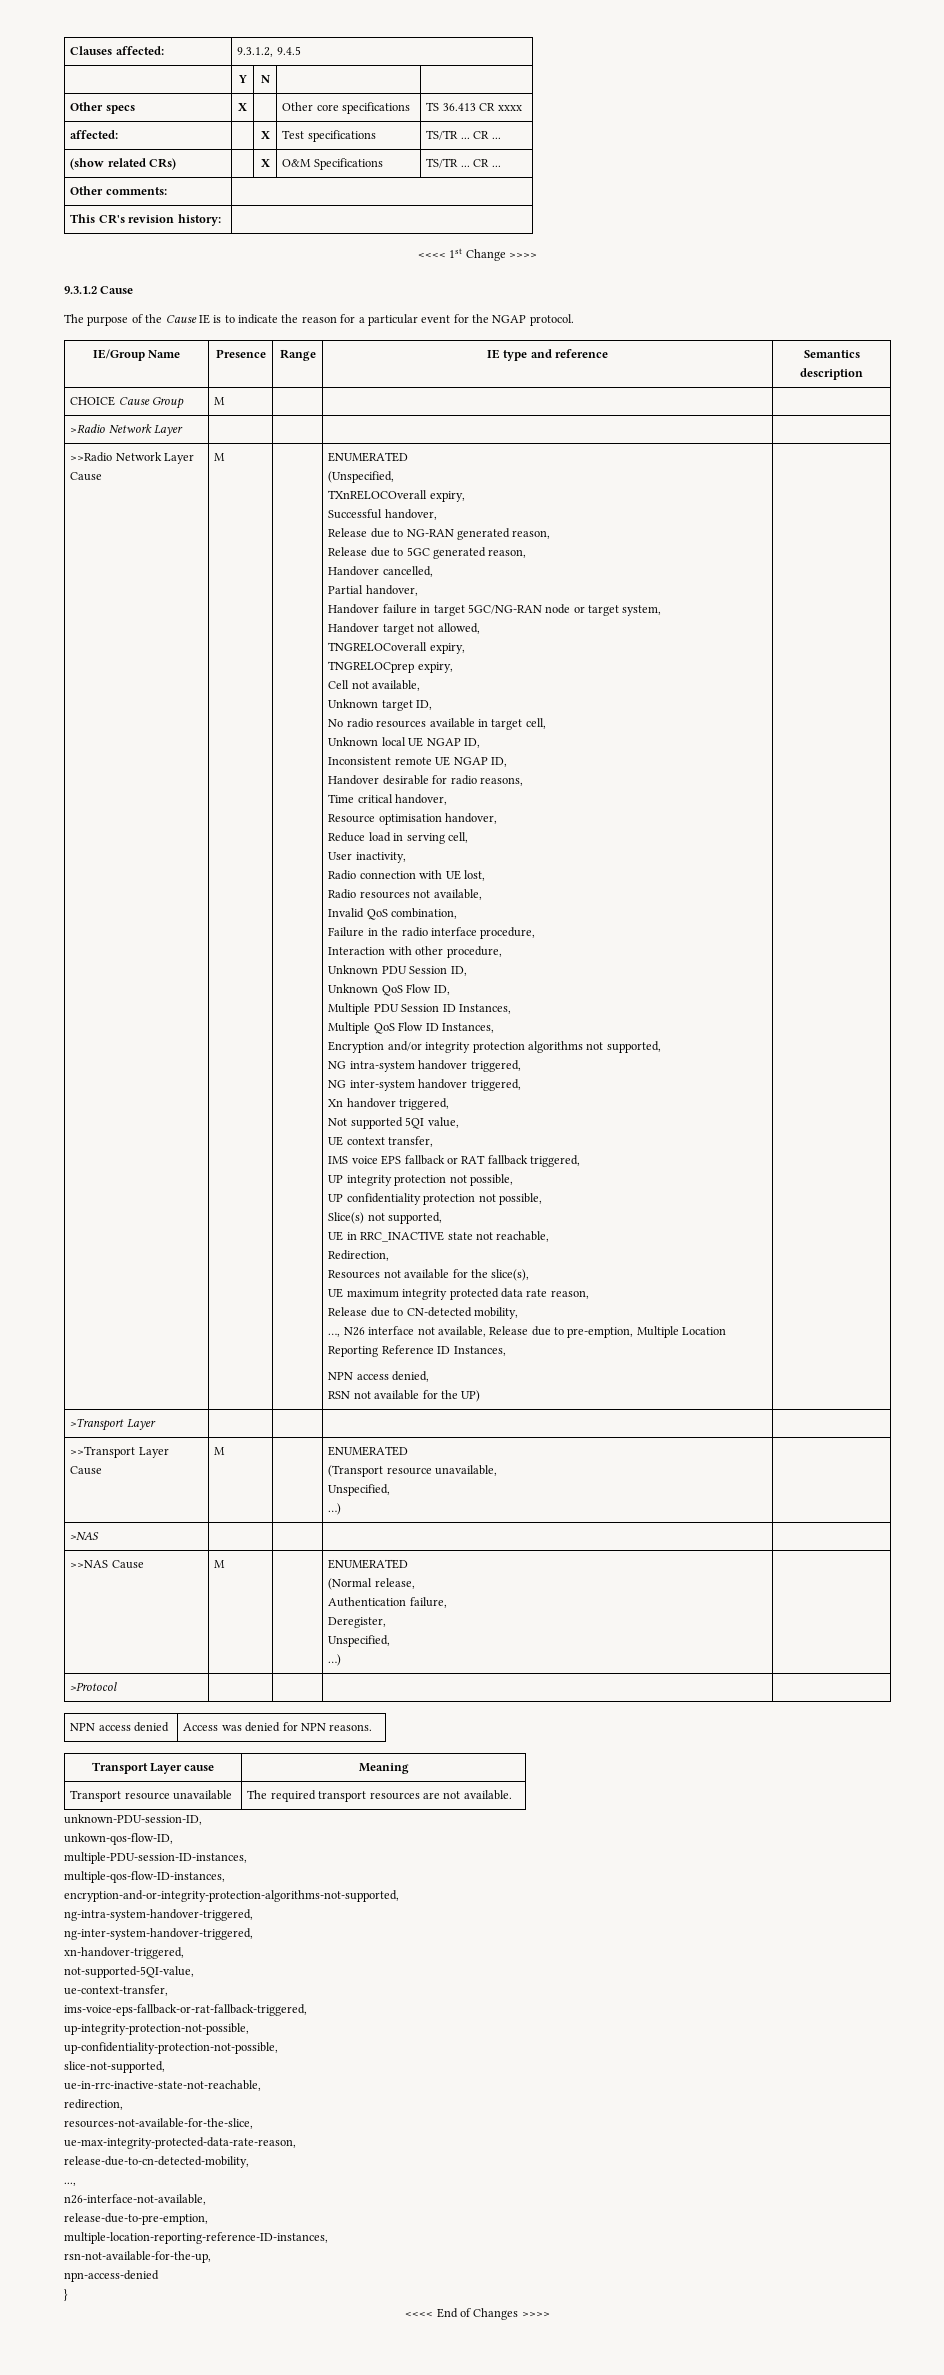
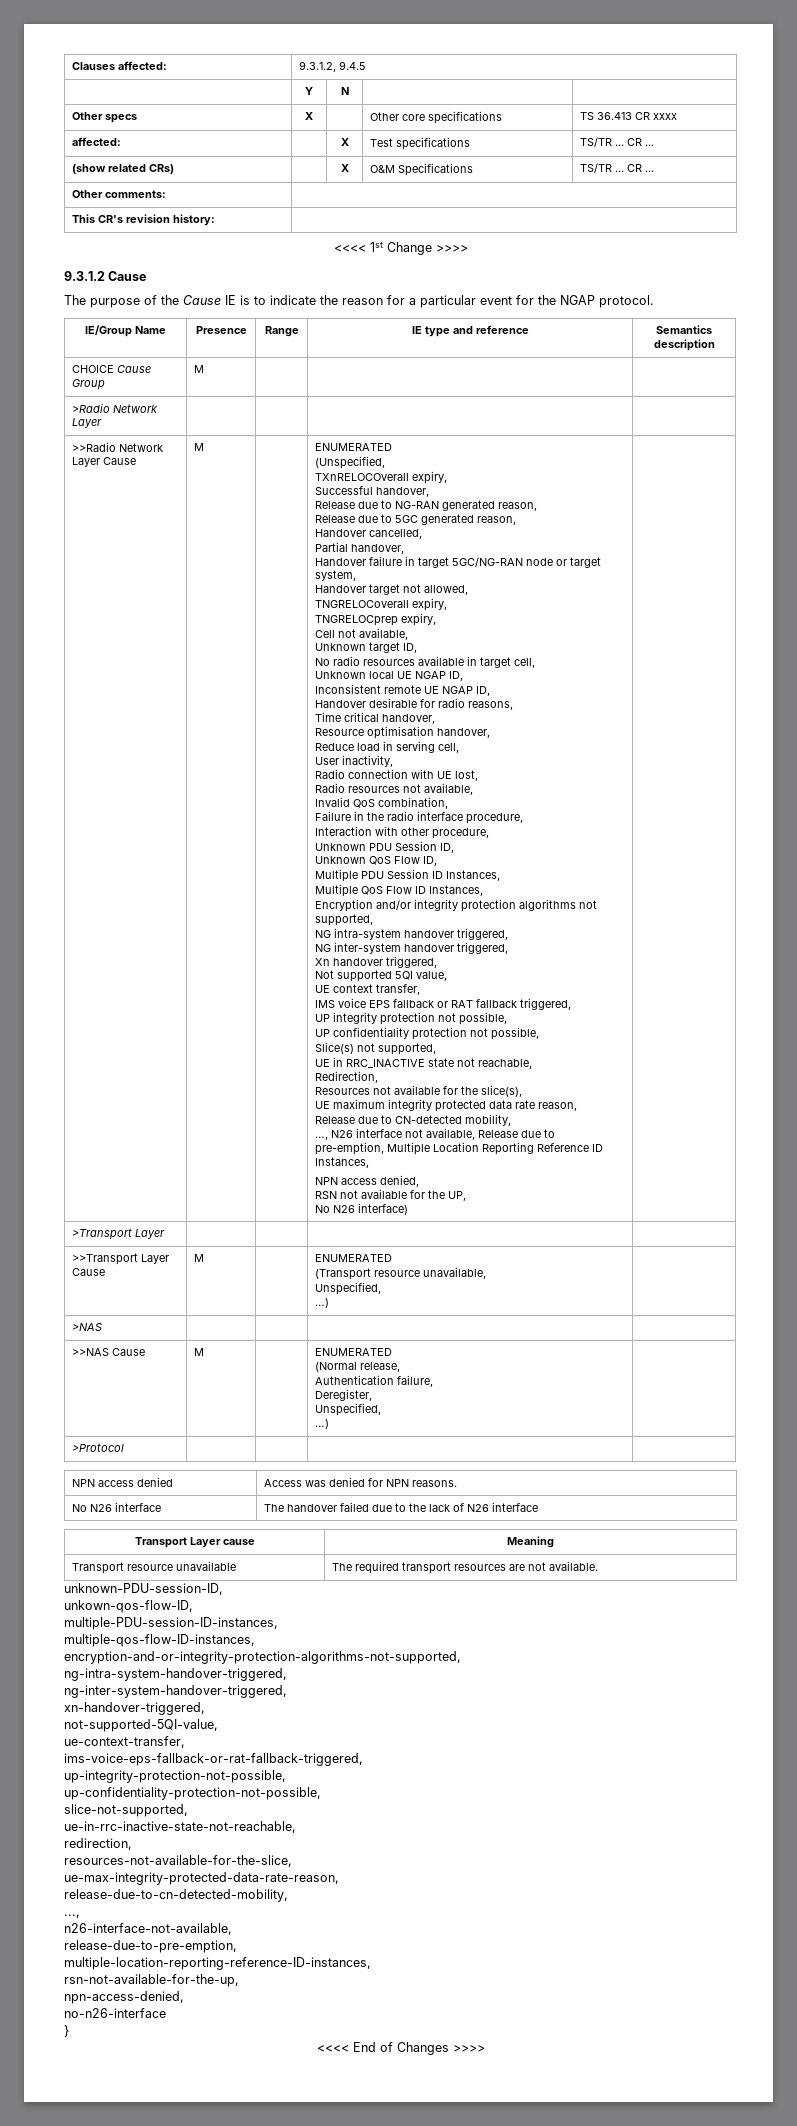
- RSN not available for the UP)
+ RSN not available for the UP,
+ No N26 interface)
+ No N26 interface | The handover failed due to the lack of N26 interface
- npn-access-denied
+ npn-access-denied,
+ no-n26-interface

